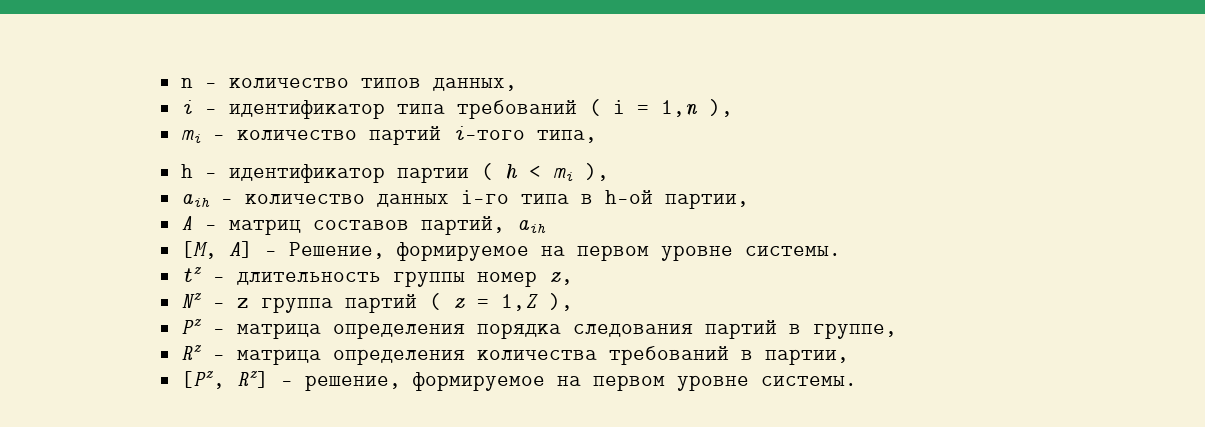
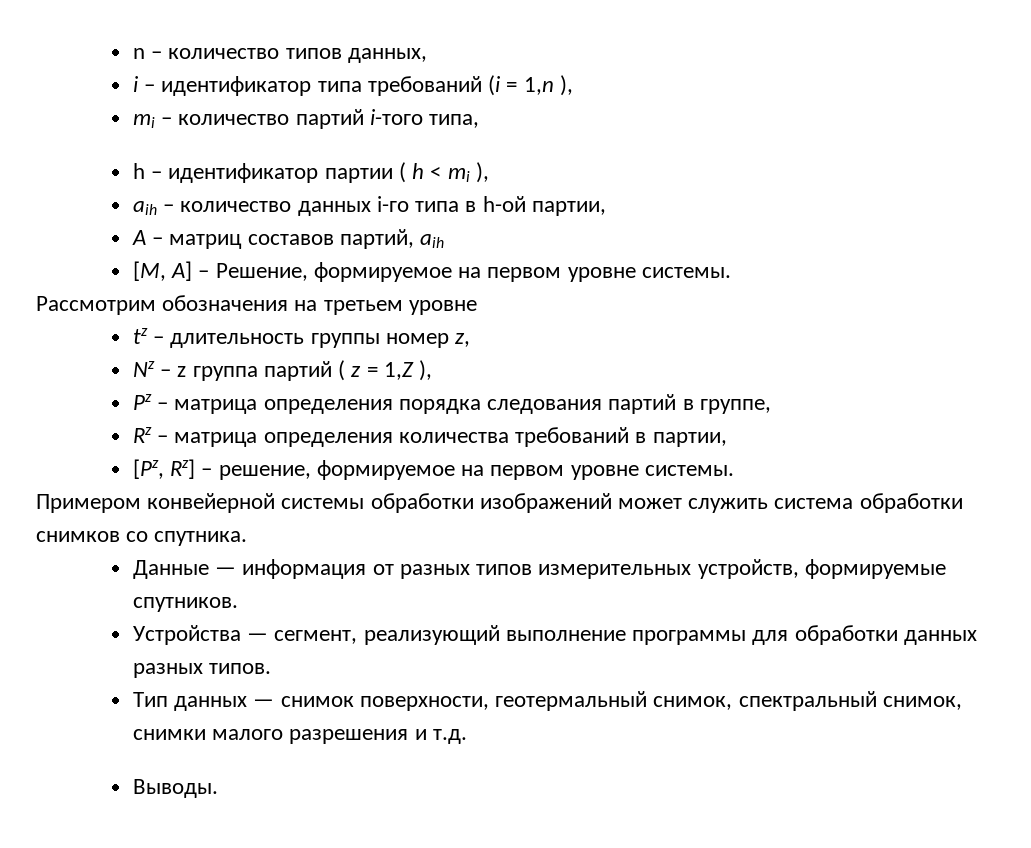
- i – идентификатор типа требований ( i = 1,n ),
+ i – идентификатор типа требований (i = 1,n ),
+ Рассмотрим обозначения на третьем уровне
+ Примером конвейерной системы обработки изображений может служить система обработки снимков со спутника.
+ Данные — информация от разных типов измерительных устройств, формируемые спутников.
+ Устройства — сегмент, реализующий выполнение программы для обработки данных разных типов.
+ Тип данных — снимок поверхности, геотермальный снимок, спектральный снимок, снимки малого разрешения и т.д.
+ Выводы.

